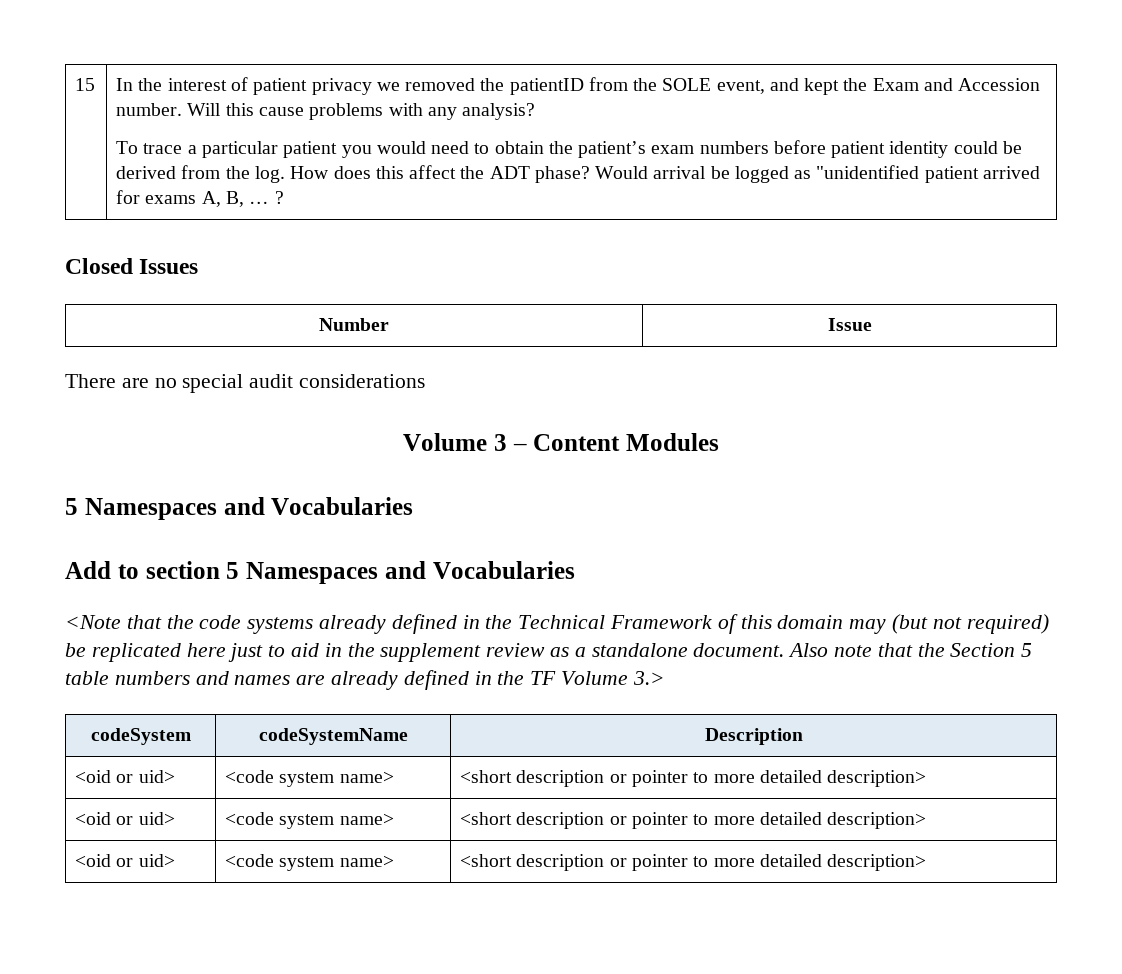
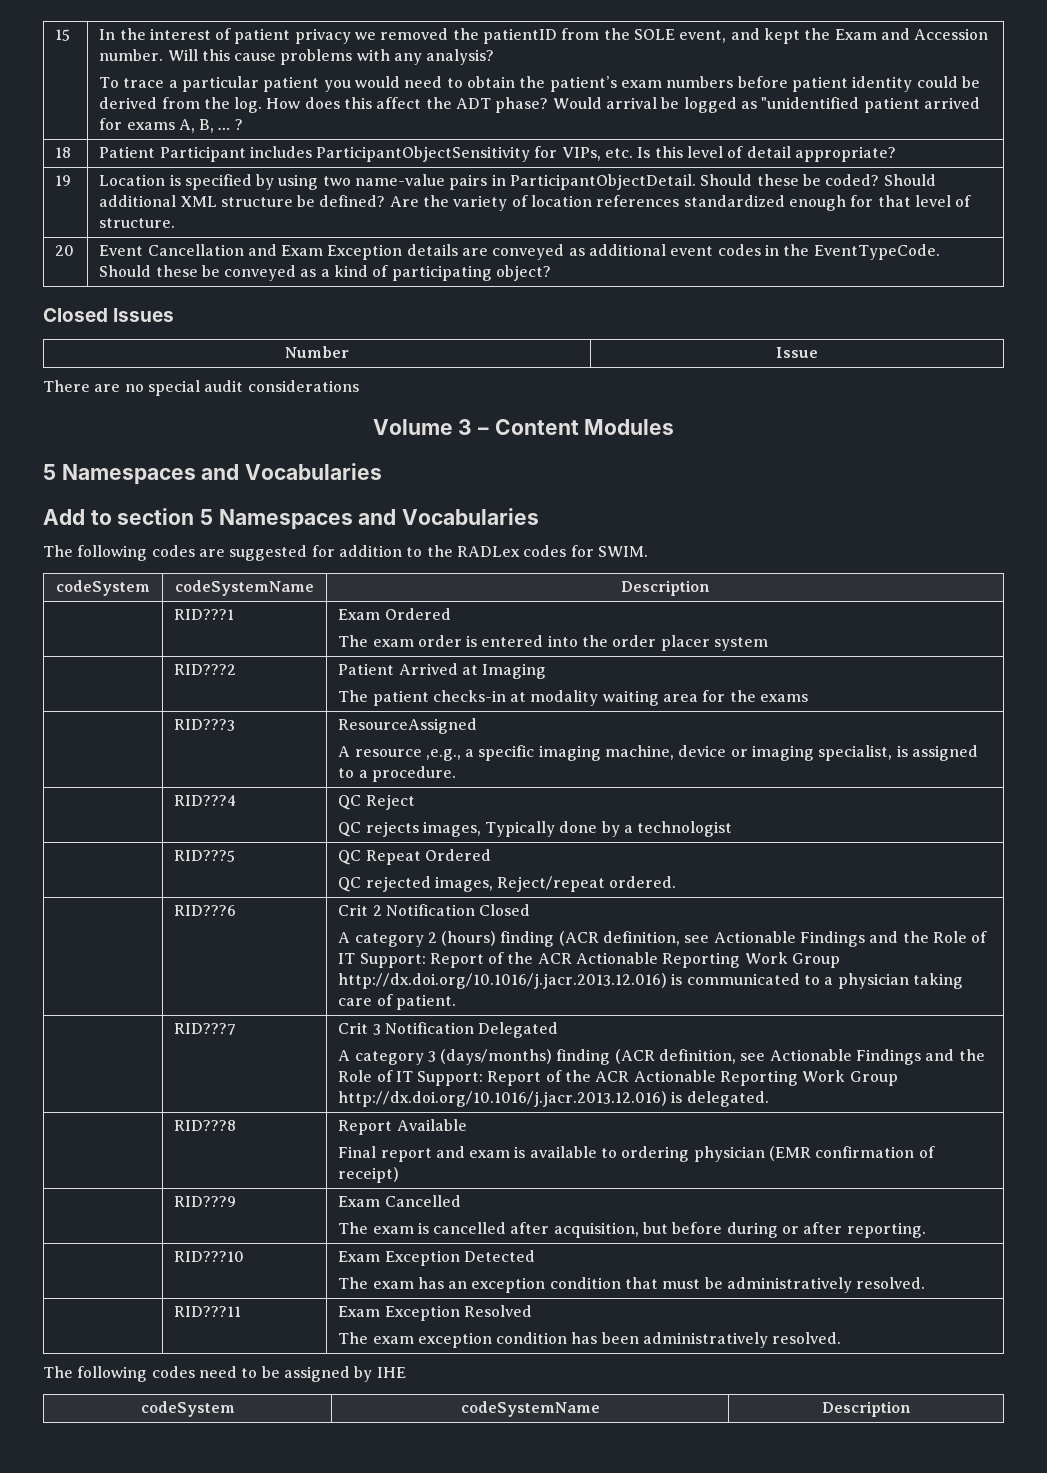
+ 18 | Patient Participant includes ParticipantObjectSensitivity for VIPs, etc. Is this level of detail appropriate?
+ 19 | Location is specified by using two name-value pairs in ParticipantObjectDetail. Should these be coded? Should additional XML structure be defined? Are the variety of location references standardized enough for that level of structure.
+ 20 | Event Cancellation and Exam Exception details are conveyed as additional event codes in the EventTypeCode. Should these be conveyed as a kind of participating object?
- <Note that the code systems already defined in the Technical Framework of this domain may (but not required) be replicated here just to aid in the supplement review as a standalone document. Also note that the Section 5 table numbers and names are already defined in the TF Volume 3.>
+ The following codes are suggested for addition to the RADLex codes for SWIM.
  codeSystem | codeSystemName | Description
- <oid or uid> | <code system name> | <short description or pointer to more detailed description>
- <oid or uid> | <code system name> | <short description or pointer to more detailed description>
- <oid or uid> | <code system name> | <short description or pointer to more detailed description>
+ | RID???1 | Exam Ordered
+ The exam order is entered into the order placer system
+ | RID???2 | Patient Arrived at Imaging
+ The patient checks-in at modality waiting area for the exams
+ | RID???3 | ResourceAssigned
+ A resource ,e.g., a specific imaging machine, device or imaging specialist, is assigned to a procedure.
+ | RID???4 | QC Reject
+ QC rejects images, Typically done by a technologist
+ | RID???5 | QC Repeat Ordered
+ QC rejected images, Reject/repeat ordered.
+ | RID???6 | Crit 2 Notification Closed
+ A category 2 (hours) finding (ACR definition, see Actionable Findings and the Role of IT Support: Report of the ACR Actionable Reporting Work Group http://dx.doi.org/10.1016/j.jacr.2013.12.016) is communicated to a physician taking care of patient.
+ | RID???7 | Crit 3 Notification Delegated
+ A category 3 (days/months) finding (ACR definition, see Actionable Findings and the Role of IT Support: Report of the ACR Actionable Reporting Work Group http://dx.doi.org/10.1016/j.jacr.2013.12.016) is delegated.
+ | RID???8 | Report Available
+ Final report and exam is available to ordering physician (EMR confirmation of receipt)
+ | RID???9 | Exam Cancelled
+ The exam is cancelled after acquisition, but before during or after reporting.
+ | RID???10 | Exam Exception Detected
+ The exam has an exception condition that must be administratively resolved.
+ | RID???11 | Exam Exception Resolved
+ The exam exception condition has been administratively resolved.
+ The following codes need to be assigned by IHE
+ codeSystem | codeSystemName | Description

